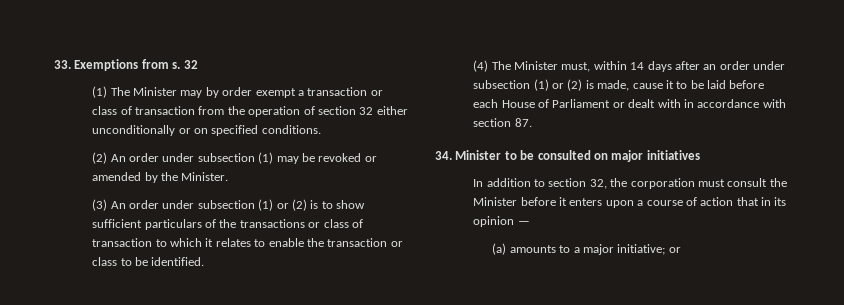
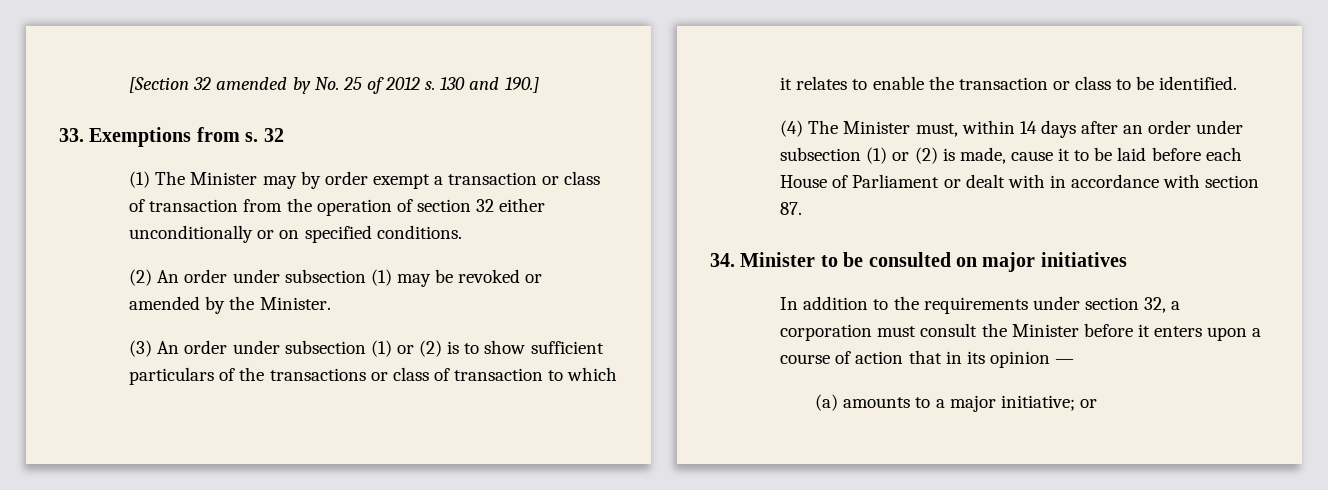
+ [Section 32 amended by No. 25 of 2012 s. 130 and 190.]
- In addition to section 32, the corporation must consult the Minister before it enters upon a course of action that in its opinion —
+ In addition to the requirements under section 32, a corporation must consult the Minister before it enters upon a course of action that in its opinion —

